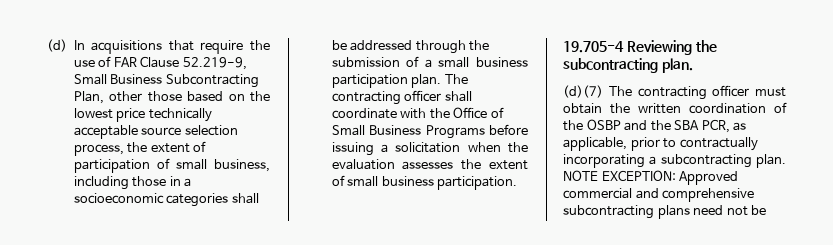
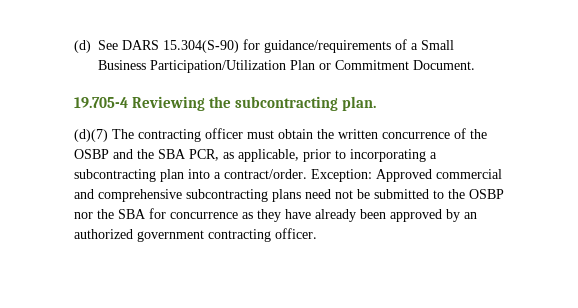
- (d) In acquisitions that require the use of FAR Clause 52.219-9, Small Business Subcontracting Plan, other those based on the lowest price technically acceptable source selection process, the extent of participation of small business, including those in a socioeconomic categories shall be addressed through the submission of a small business participation plan. The contracting officer shall coordinate with the Office of Small Business Programs before issuing a solicitation when the evaluation assesses the extent of small business participation.
+ (d) See DARS 15.304(S-90) for guidance/requirements of a Small Business Participation/Utilization Plan or Commitment Document.
- (d)(7) The contracting officer must obtain the written coordination of the OSBP and the SBA PCR, as applicable, prior to contractually incorporating a subcontracting plan. NOTE EXCEPTION: Approved commercial and comprehensive subcontracting plans need not be
+ (d)(7) The contracting officer must obtain the written concurrence of the OSBP and the SBA PCR, as applicable, prior to incorporating a subcontracting plan into a contract/order. Exception: Approved commercial and comprehensive subcontracting plans need not be submitted to the OSBP nor the SBA for concurrence as they have already been approved by an authorized government contracting officer.

